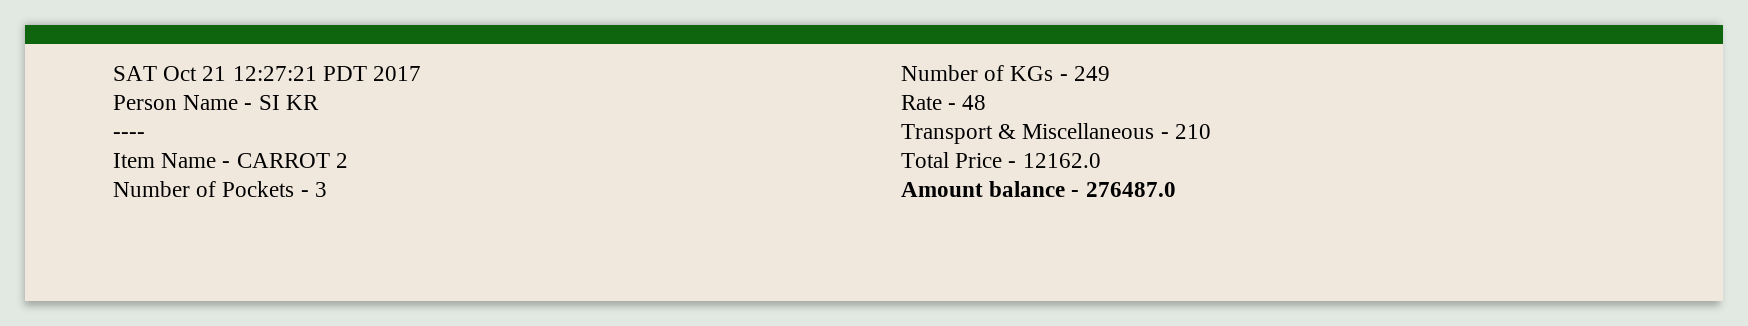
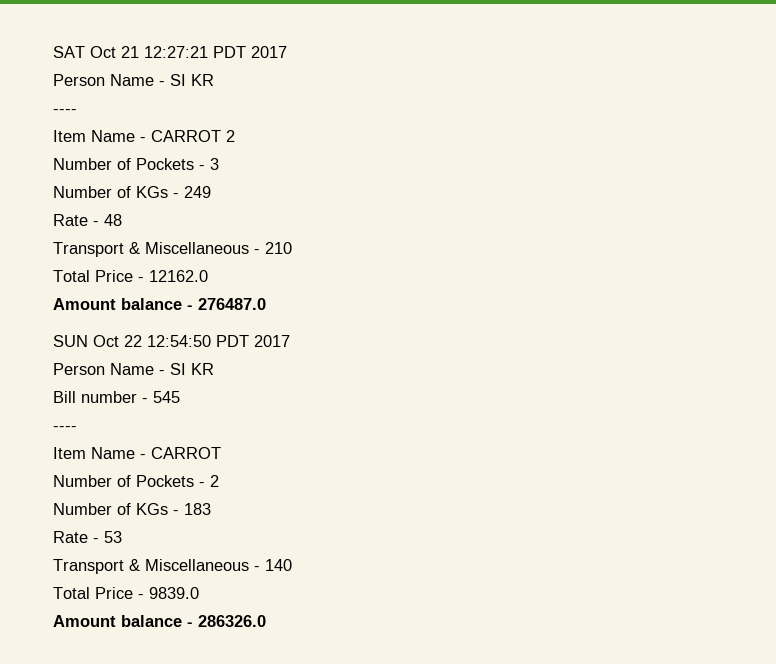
+ SUN Oct 22 12:54:50 PDT 2017
+ Person Name - SI KR
+ Bill number - 545
+ ----
+ Item Name - CARROT
+ Number of Pockets - 2
+ Number of KGs - 183
+ Rate - 53
+ Transport & Miscellaneous - 140
+ Total Price - 9839.0
+ Amount balance - 286326.0

